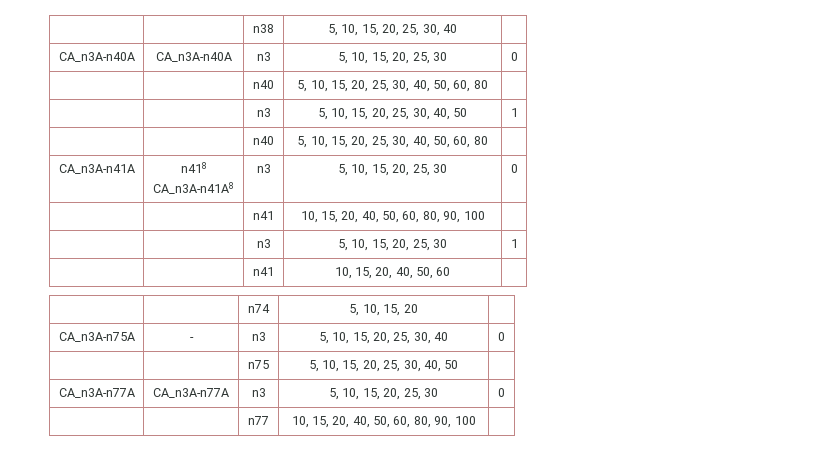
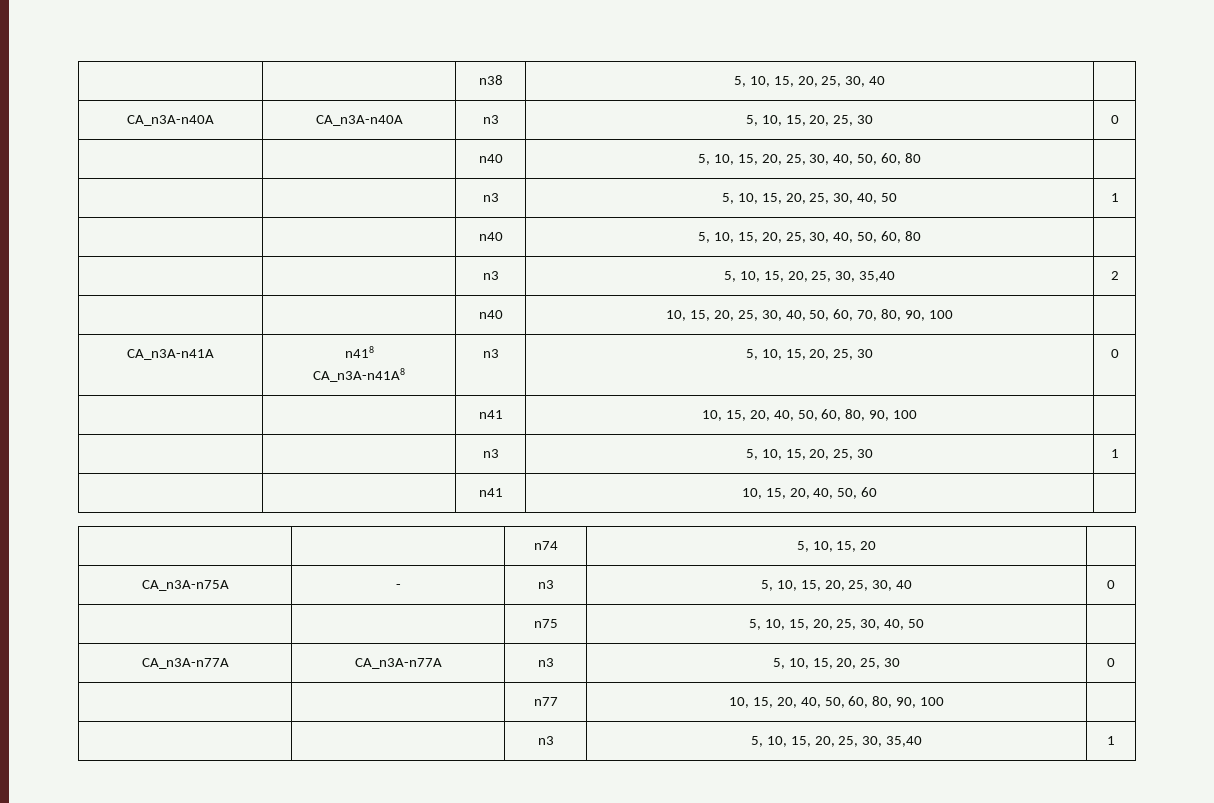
+ | | n3 | 5, 10, 15, 20, 25, 30, 35,40 | 2
+ | | n40 | 10, 15, 20, 25, 30, 40, 50, 60, 70, 80, 90, 100 |
+ | | n3 | 5, 10, 15, 20, 25, 30, 35,40 | 1

